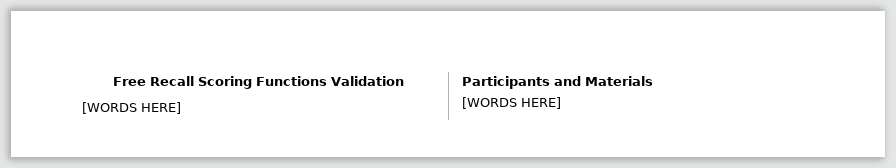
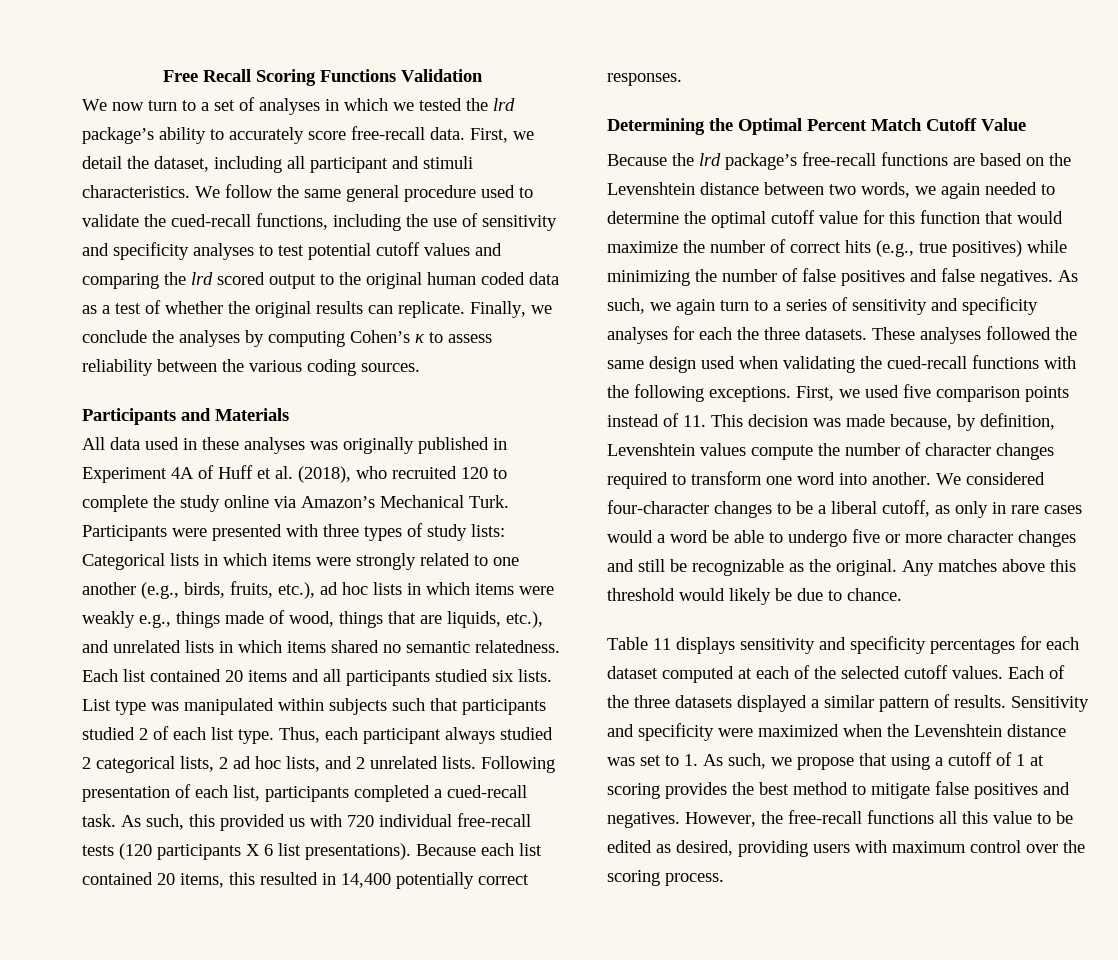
  Free Recall Scoring Functions Validation
- [WORDS HERE]
+ We now turn to a set of analyses in which we tested the lrd package’s ability to accurately score free-recall data. First, we detail the dataset, including all participant and stimuli characteristics. We follow the same general procedure used to validate the cued-recall functions, including the use of sensitivity and specificity analyses to test potential cutoff values and comparing the lrd scored output to the original human coded data as a test of whether the original results can replicate. Finally, we conclude the analyses by computing Cohen’s κ to assess reliability between the various coding sources.
  Participants and Materials
- [WORDS HERE]
+ All data used in these analyses was originally published in Experiment 4A of Huff et al. (2018), who recruited 120 to complete the study online via Amazon’s Mechanical Turk. Participants were presented with three types of study lists: Categorical lists in which items were strongly related to one another (e.g., birds, fruits, etc.), ad hoc lists in which items were weakly e.g., things made of wood, things that are liquids, etc.), and unrelated lists in which items shared no semantic relatedness. Each list contained 20 items and all participants studied six lists. List type was manipulated within subjects such that participants studied 2 of each list type. Thus, each participant always studied 2 categorical lists, 2 ad hoc lists, and 2 unrelated lists. Following presentation of each list, participants completed a cued-recall task. As such, this provided us with 720 individual free-recall tests (120 participants X 6 list presentations). Because each list contained 20 items, this resulted in 14,400 potentially correct responses.
+ Determining the Optimal Percent Match Cutoff Value
+ Because the lrd package’s free-recall functions are based on the Levenshtein distance between two words, we again needed to determine the optimal cutoff value for this function that would maximize the number of correct hits (e.g., true positives) while minimizing the number of false positives and false negatives. As such, we again turn to a series of sensitivity and specificity analyses for each the three datasets. These analyses followed the same design used when validating the cued-recall functions with the following exceptions. First, we used five comparison points instead of 11. This decision was made because, by definition, Levenshtein values compute the number of character changes required to transform one word into another. We considered four-character changes to be a liberal cutoff, as only in rare cases would a word be able to undergo five or more character changes and still be recognizable as the original. Any matches above this threshold would likely be due to chance.
+ Table 11 displays sensitivity and specificity percentages for each dataset computed at each of the selected cutoff values. Each of the three datasets displayed a similar pattern of results. Sensitivity and specificity were maximized when the Levenshtein distance was set to 1. As such, we propose that using a cutoff of 1 at scoring provides the best method to mitigate false positives and negatives. However, the free-recall functions all this value to be edited as desired, providing users with maximum control over the scoring process.

